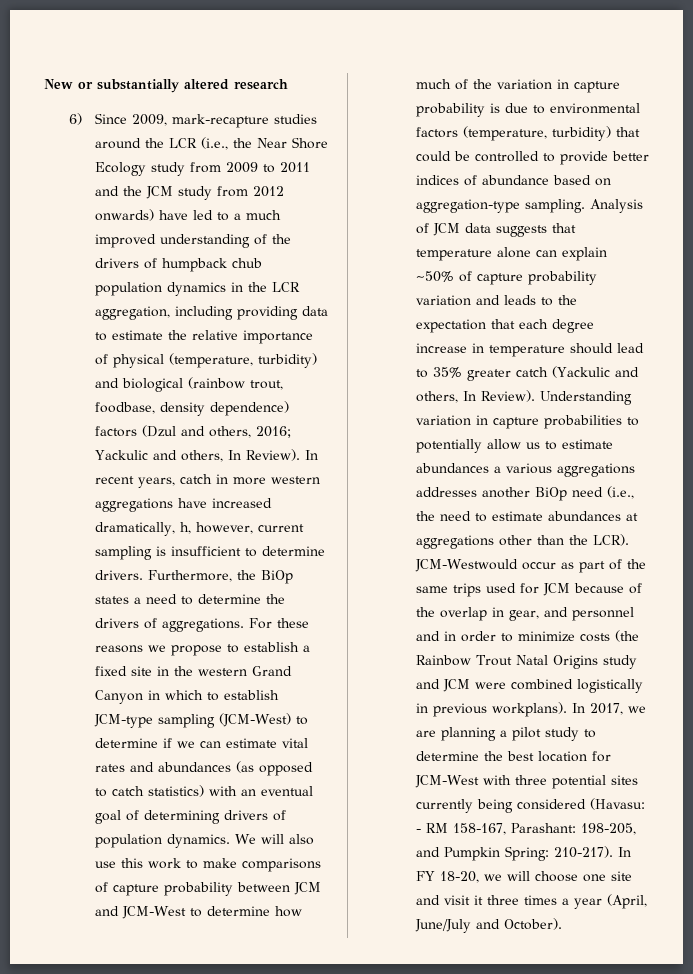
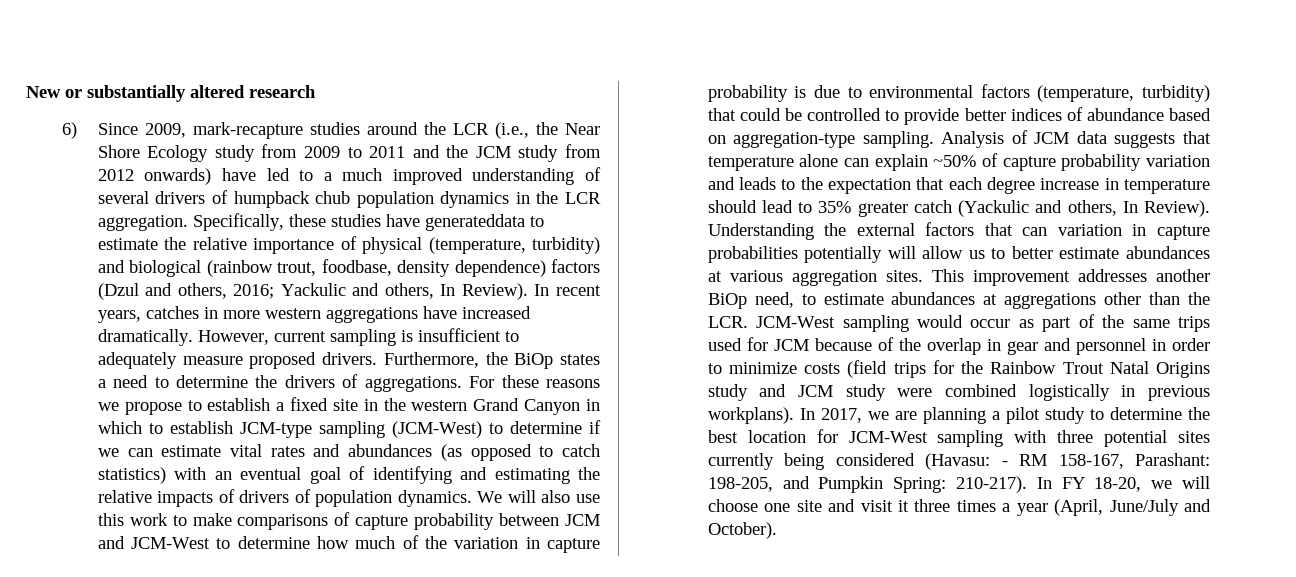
- 6) Since 2009, mark-recapture studies around the LCR (i.e., the Near Shore Ecology study from 2009 to 2011 and the JCM study from 2012 onwards) have led to a much improved understanding of the drivers of humpback chub population dynamics in the LCR aggregation, including providing data to estimate the relative importance of physical (temperature, turbidity) and biological (rainbow trout, foodbase, density dependence) factors (Dzul and others, 2016;
+ 6) Since 2009, mark-recapture studies around the LCR (i.e., the Near Shore Ecology study from 2009 to 2011 and the JCM study from 2012 onwards) have led to a much improved understanding of several drivers of humpback chub population dynamics in the LCR aggregation. Specifically, these studies have generateddata to estimate the relative importance of physical (temperature, turbidity) and biological (rainbow trout, foodbase, density dependence) factors (Dzul and others, 2016;
- In recent years, catch in more western aggregations have increased dramatically, h, however, current sampling is insufficient to determine drivers.
+ In recent years, catches in more western aggregations have increased dramatically. However, current sampling is insufficient to adequately measure proposed drivers.
- For these reasons we propose to establish a fixed site in the western Grand Canyon in which to establish JCM-type sampling (JCM-West) to determine if we can estimate vital rates and abundances (as opposed to catch statistics) with an eventual goal of determining drivers of population dynamics.
+ For these reasons we propose to establish a fixed site in the western Grand Canyon in which to establish JCM-type sampling (JCM-West) to determine if we can estimate vital rates and abundances (as opposed to catch statistics) with an eventual goal of identifying and estimating the relative impacts of drivers of population dynamics.
- Understanding variation in capture probabilities to potentially allow us to estimate abundances a various aggregations addresses another BiOp need (i.e., the need to estimate abundances at aggregations other than the LCR). JCM-Westwould occur as part of the same trips used for JCM because of the overlap in gear, and personnel and in order to minimize costs (the Rainbow Trout Natal Origins study and JCM were combined logistically in previous workplans).
+ Understanding the external factors that can variation in capture probabilities potentially will allow us to better estimate abundances at various aggregation sites. This improvement addresses another BiOp need, to estimate abundances at aggregations other than the LCR. JCM-West sampling would occur as part of the same trips used for JCM because of the overlap in gear and personnel in order to minimize costs (field trips for the Rainbow Trout Natal Origins study and JCM study were combined logistically in previous workplans).
- In 2017, we are planning a pilot study to determine the best location for JCM-West with three potential sites currently being considered (Havasu: - RM 158-167, Parashant: 198-205, and Pumpkin Spring: 210-217).
+ In 2017, we are planning a pilot study to determine the best location for JCM-West sampling with three potential sites currently being considered (Havasu: - RM 158-167, Parashant: 198-205, and Pumpkin Spring: 210-217).

